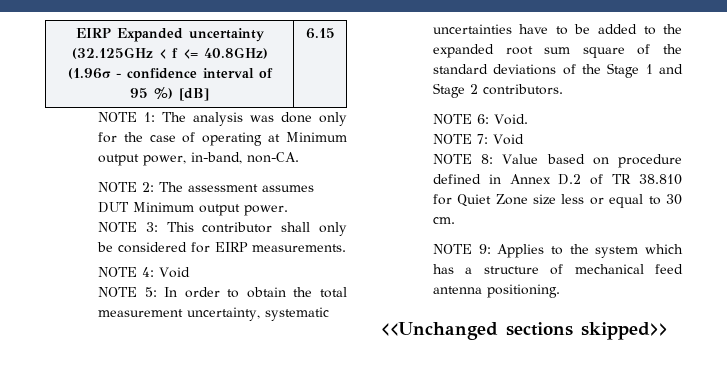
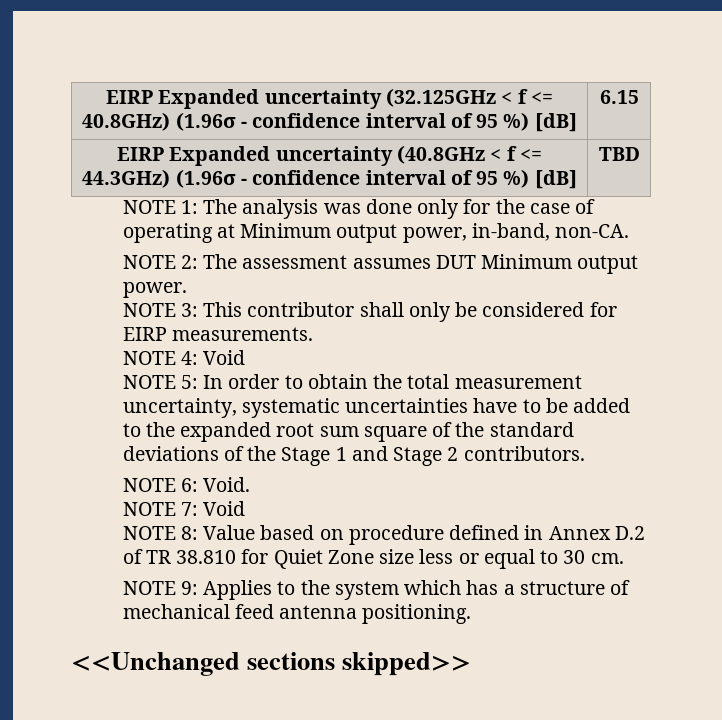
+ EIRP Expanded uncertainty (40.8GHz < f <= 44.3GHz) (1.96σ - confidence interval of 95 %) [dB] | TBD

